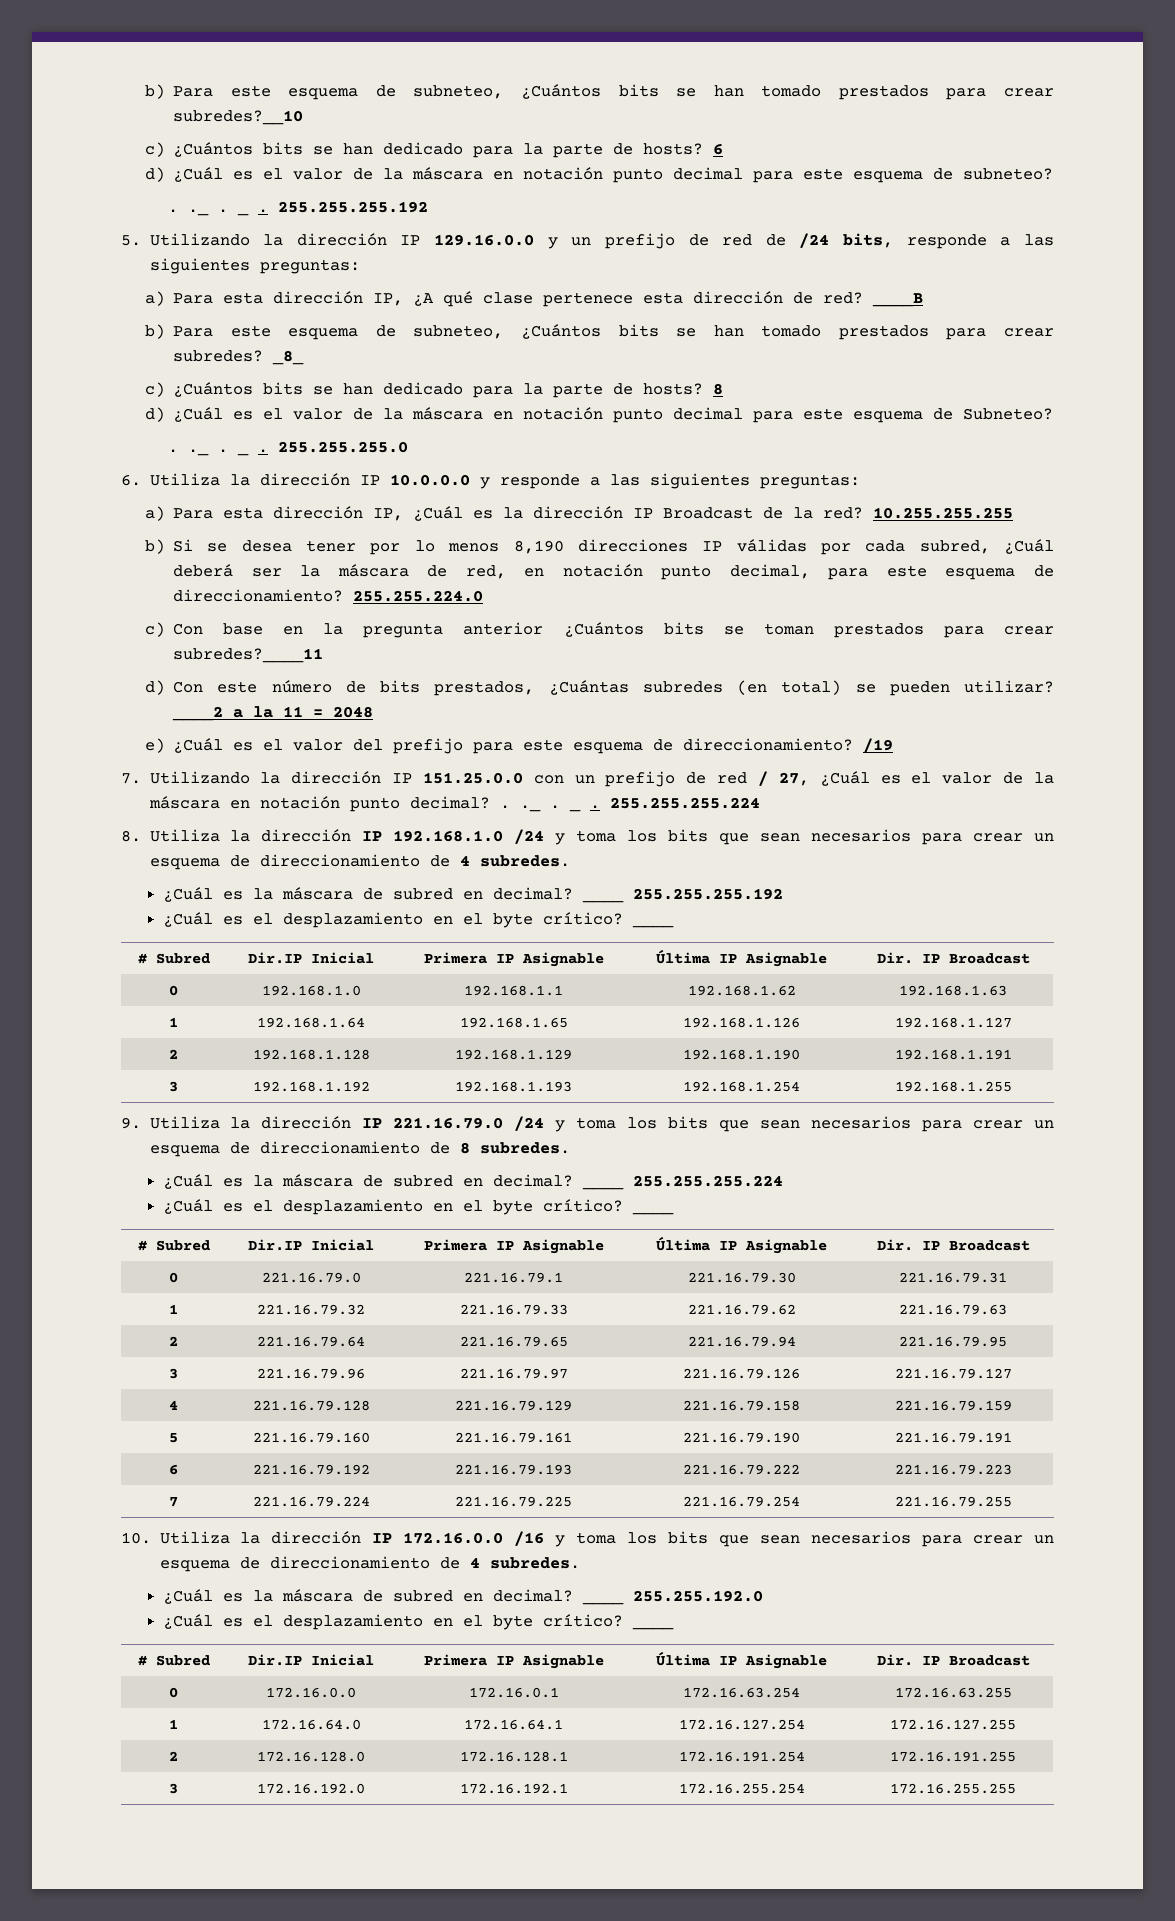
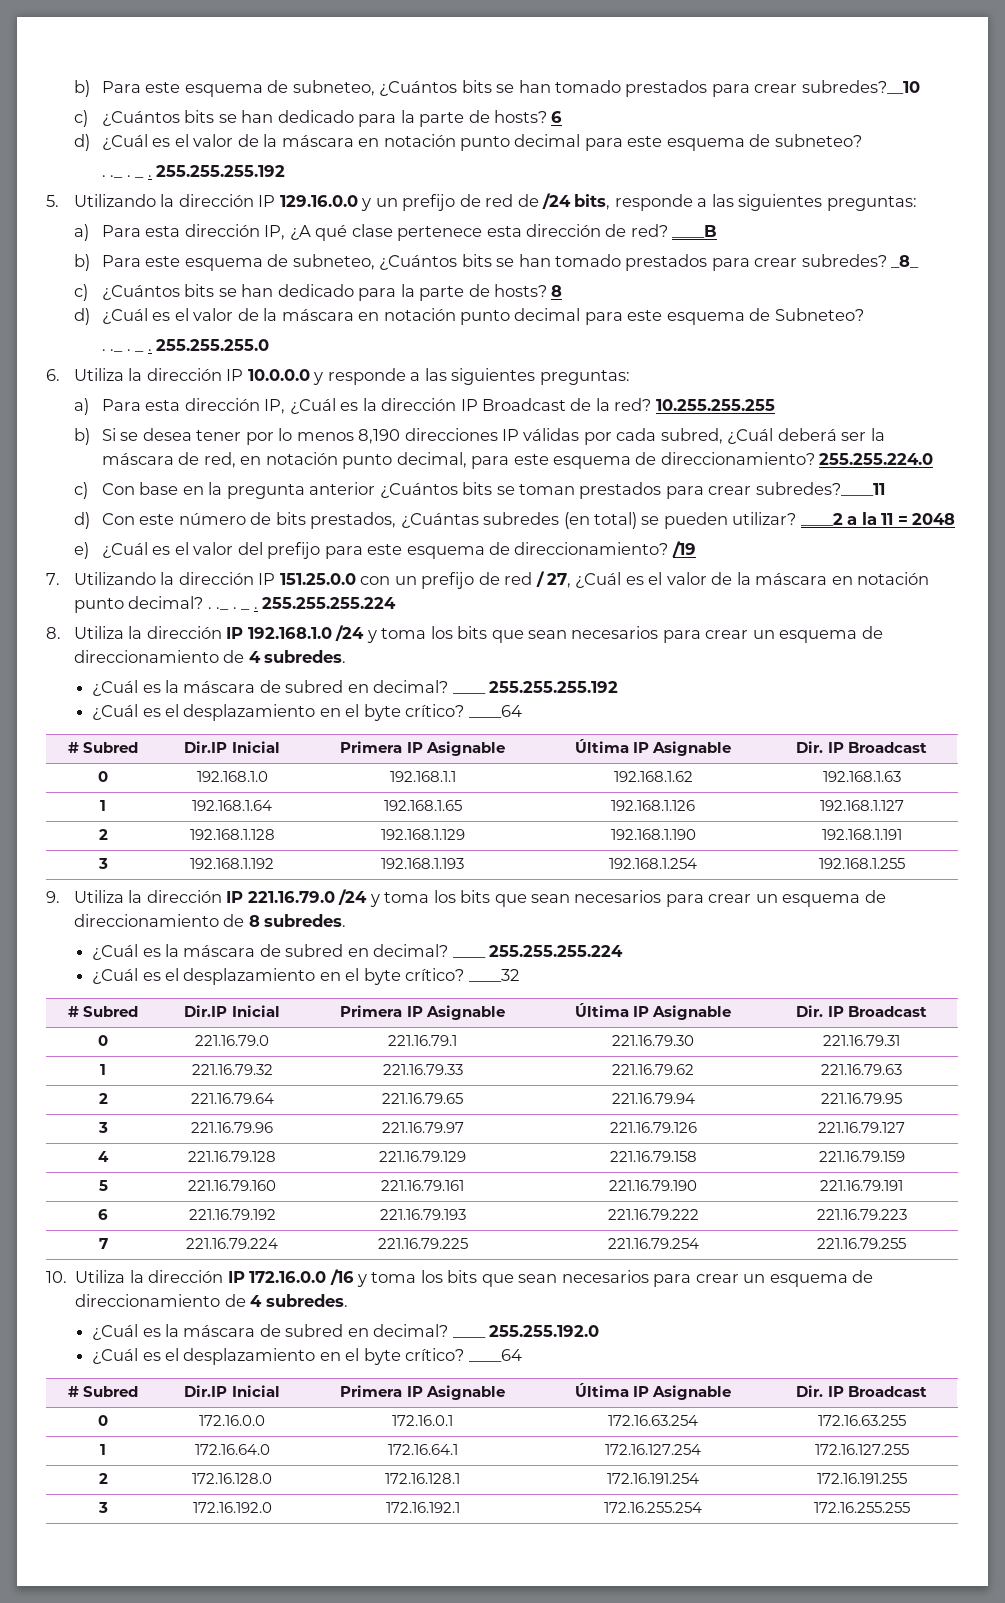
  ____ 255.255.255.192
- ¿Cuál es el desplazamiento en el byte crítico? ____
+ ¿Cuál es el desplazamiento en el byte crítico? ____64
  ____ 255.255.255.224
- ¿Cuál es el desplazamiento en el byte crítico? ____
+ ¿Cuál es el desplazamiento en el byte crítico? ____32
  ____ 255.255.192.0
- ¿Cuál es el desplazamiento en el byte crítico? ____
+ ¿Cuál es el desplazamiento en el byte crítico? ____64

